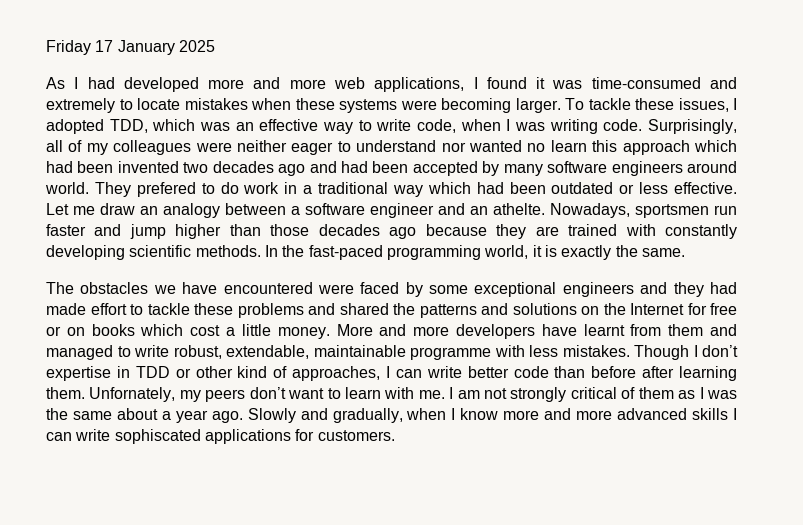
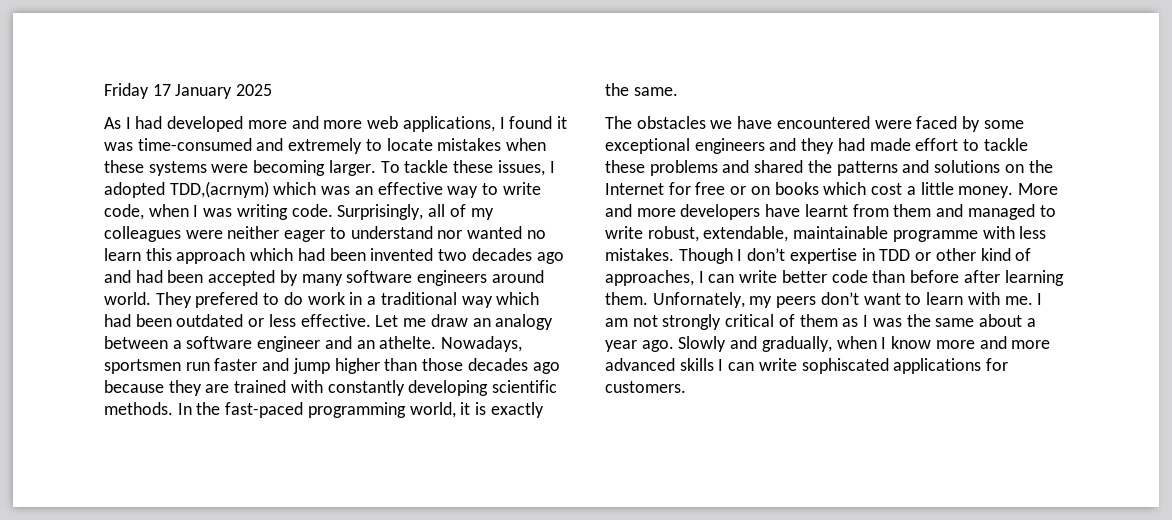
- To tackle these issues, I adopted TDD, which was an effective way to write code, when I was writing code.
+ To tackle these issues, I adopted TDD,(acrnym) which was an effective way to write code, when I was writing code.

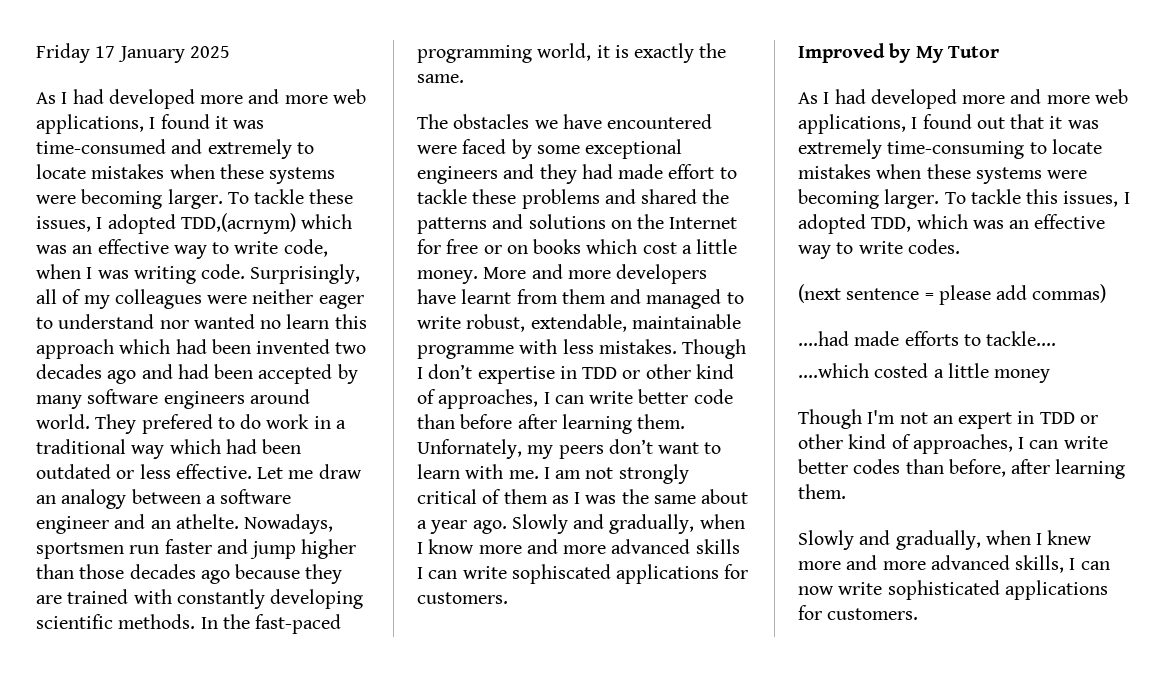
+ Improved by My Tutor
+ As I had developed more and more web applications, I found out that it was extremely time-consuming to locate mistakes when these systems were becoming larger. To tackle this issues, I adopted TDD, which was an effective way to write codes.
+ (next sentence = please add commas)
+ ....had made efforts to tackle....
+ ....which costed a little money
+ Though I'm not an expert in TDD or other kind of approaches, I can write better codes than before, after learning them.
+ Slowly and gradually, when I knew more and more advanced skills, I can now write sophisticated applications for customers.

